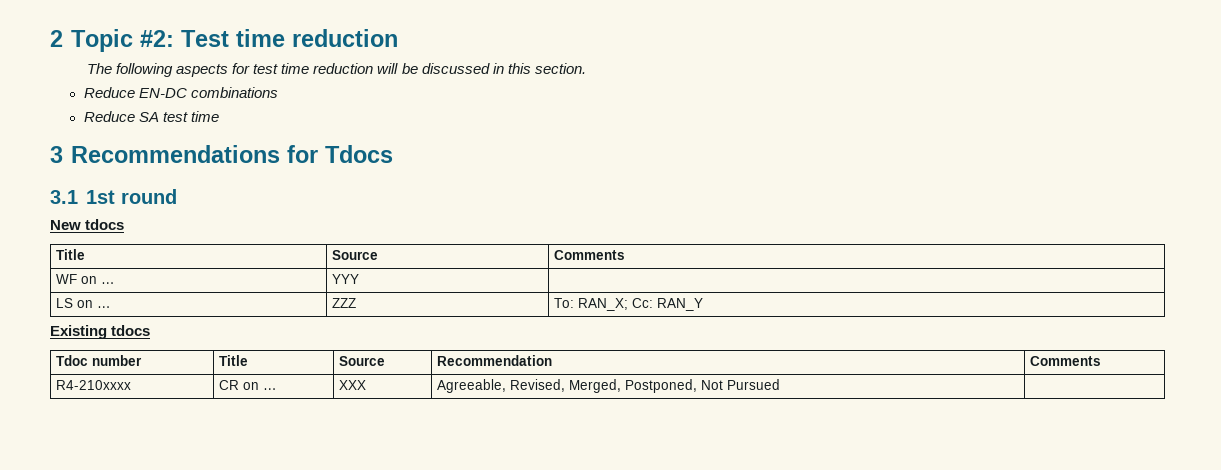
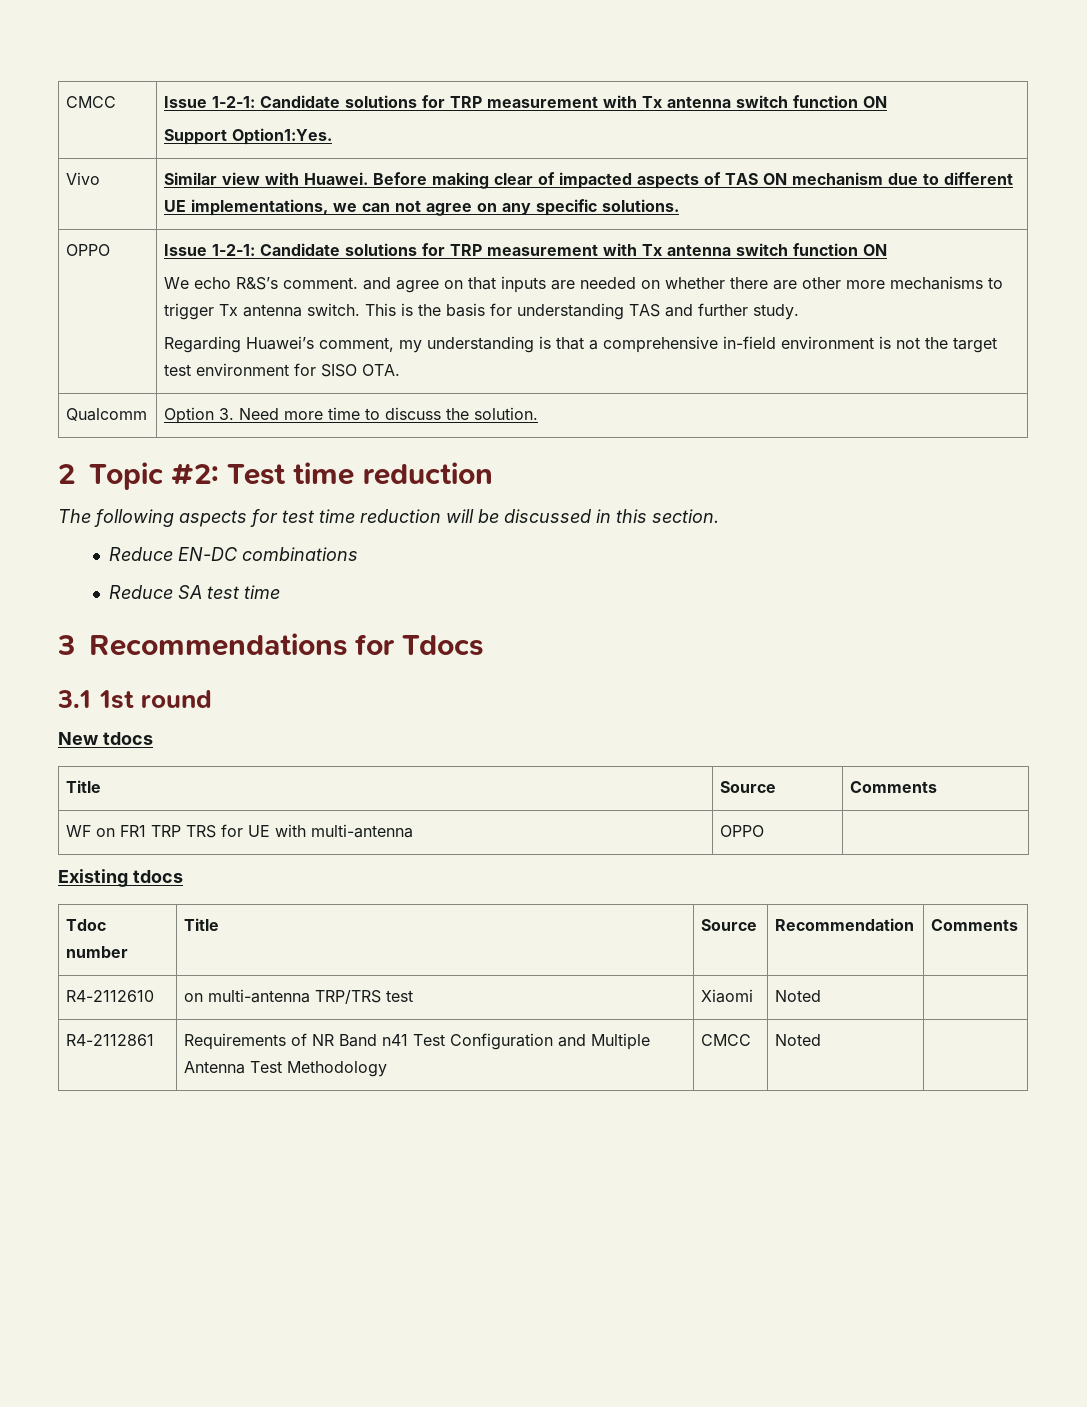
+ CMCC | Issue 1-2-1: Candidate solutions for TRP measurement with Tx antenna switch function ON
+ Support Option1:Yes.
+ Vivo | Similar view with Huawei. Before making clear of impacted aspects of TAS ON mechanism due to different UE implementations, we can not agree on any specific solutions.
+ OPPO | Issue 1-2-1: Candidate solutions for TRP measurement with Tx antenna switch function ON
+ We echo R&S’s comment. and agree on that inputs are needed on whether there are other more mechanisms to trigger Tx antenna switch. This is the basis for understanding TAS and further study.
+ Regarding Huawei’s comment, my understanding is that a comprehensive in-field environment is not the target test environment for SISO OTA.
+ Qualcomm | Option 3. Need more time to discuss the solution.
- WF on … | YYY |
- LS on … | ZZZ | To: RAN_X; Cc: RAN_Y
+ WF on FR1 TRP TRS for UE with multi-antenna | OPPO |
- R4-210xxxx | CR on … | XXX | Agreeable, Revised, Merged, Postponed, Not Pursued |
+ R4-2112610 | on multi-antenna TRP/TRS test | Xiaomi | Noted |
+ R4-2112861 | Requirements of NR Band n41 Test Configuration and Multiple Antenna Test Methodology | CMCC | Noted |

